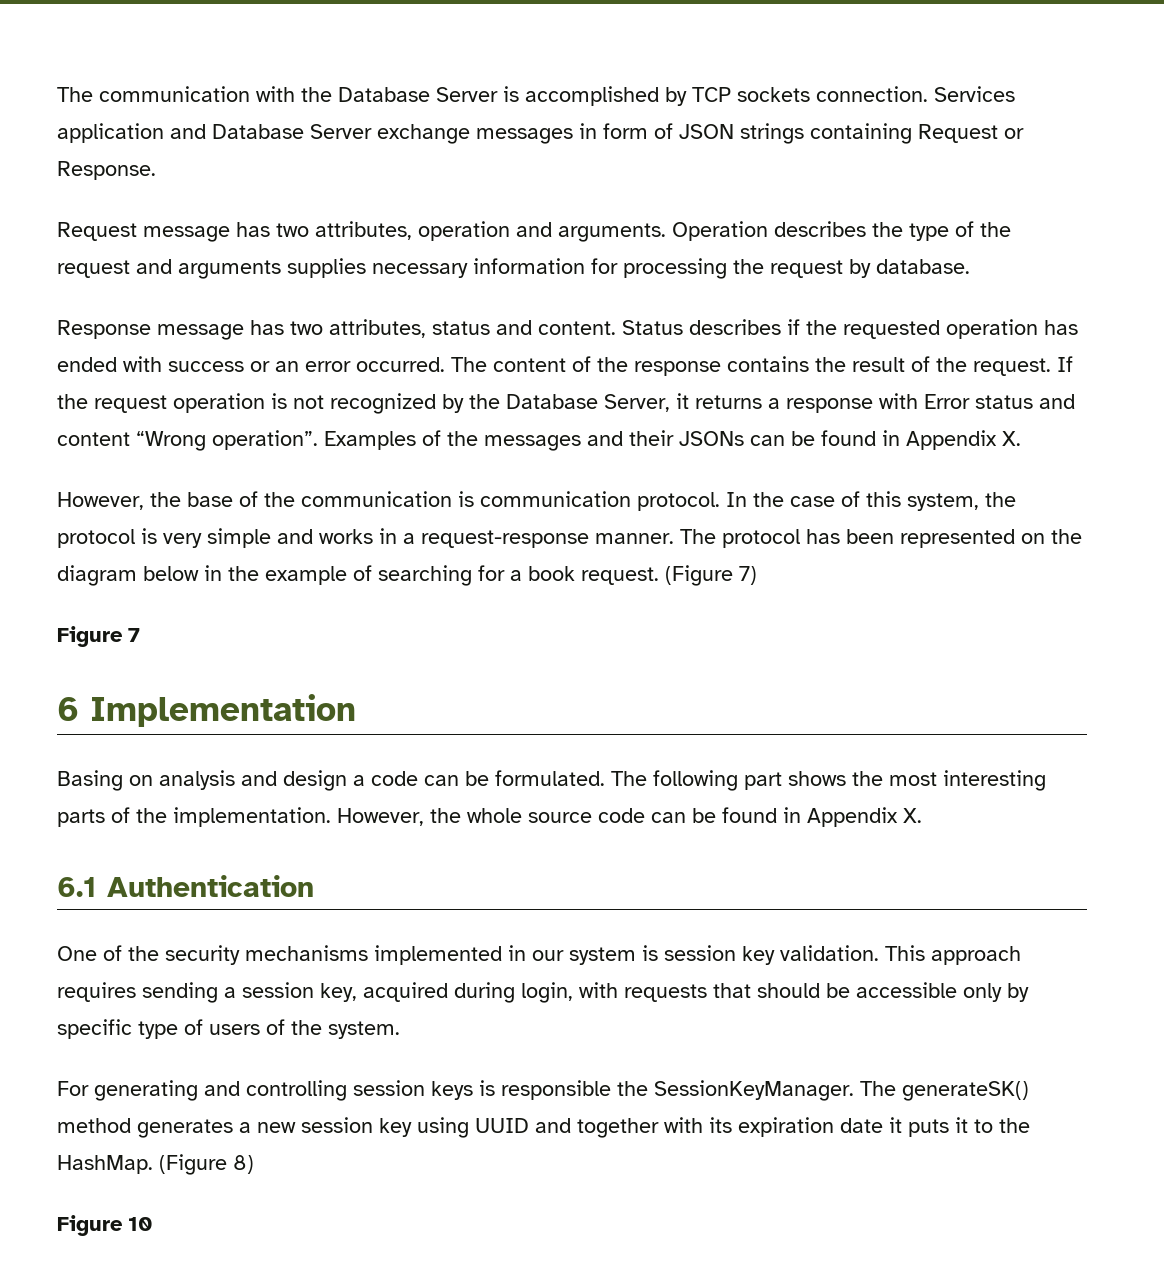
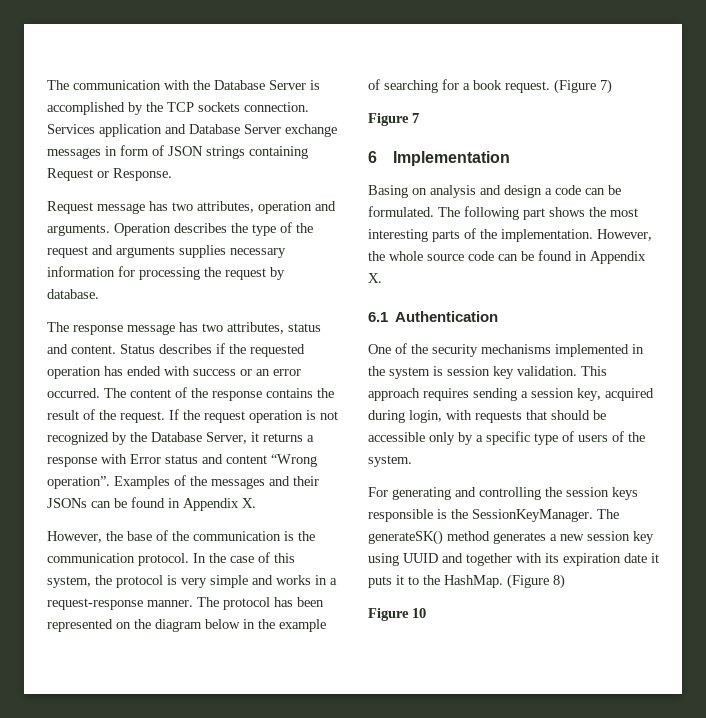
- The communication with the Database Server is accomplished by TCP sockets connection.
+ The communication with the Database Server is accomplished by the TCP sockets connection.
- Response message has two attributes, status and content.
+ The response message has two attributes, status and content.
- However, the base of the communication is communication protocol.
+ However, the base of the communication is the communication protocol.
- One of the security mechanisms implemented in our system is session key validation.
+ One of the security mechanisms implemented in the system is session key validation.
- This approach requires sending a session key, acquired during login, with requests that should be accessible only by specific type of users of the system.
+ This approach requires sending a session key, acquired during login, with requests that should be accessible only by a specific type of users of the system.
- For generating and controlling session keys is responsible the SessionKeyManager.
+ For generating and controlling the session keys responsible is the SessionKeyManager.

